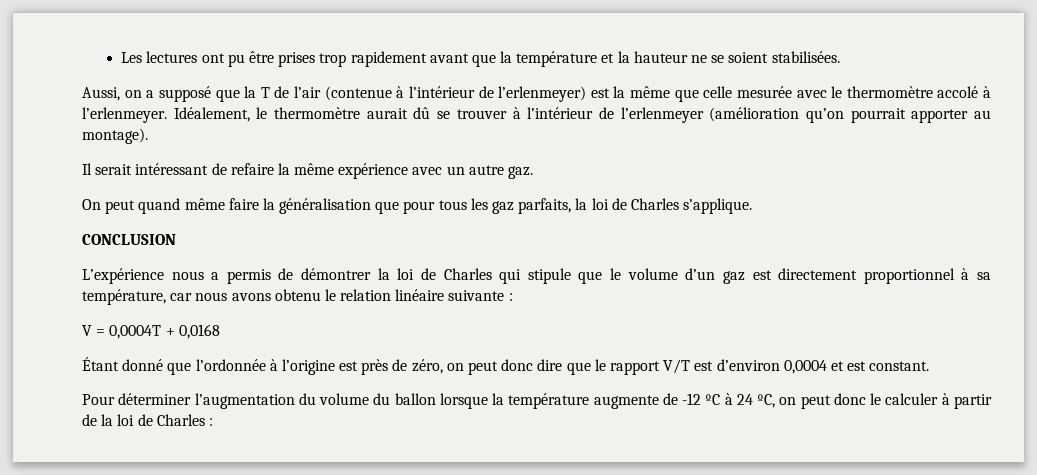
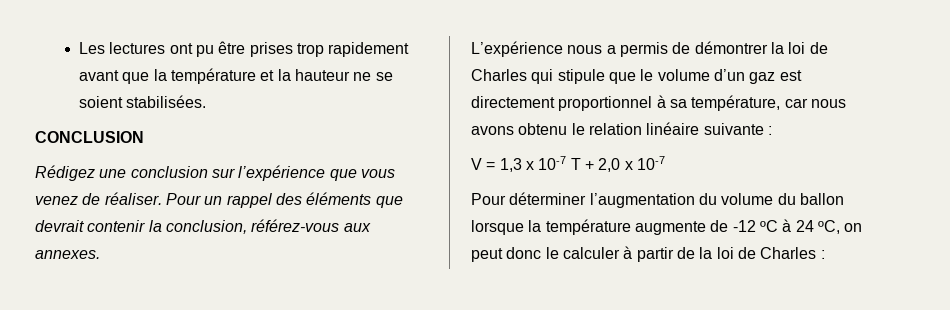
- Aussi, on a supposé que la T de l’air (contenue à l’intérieur de l’erlenmeyer) est la même que celle mesurée avec le thermomètre accolé à l’erlenmeyer. Idéalement, le thermomètre aurait dû se trouver à l’intérieur de l’erlenmeyer (amélioration qu’on pourrait apporter au montage).
- Il serait intéressant de refaire la même expérience avec un autre gaz.
- On peut quand même faire la généralisation que pour tous les gaz parfaits, la loi de Charles s’applique.
  CONCLUSION
+ Rédigez une conclusion sur l’expérience que vous venez de réaliser. Pour un rappel des éléments que devrait contenir la conclusion, référez-vous aux annexes.
- V = 0,0004T + 0,0168
- Étant donné que l’ordonnée à l’origine est près de zéro, on peut donc dire que le rapport V/T est d’environ 0,0004 et est constant.
+ V = 1,3 x 10-7 T + 2,0 x 10-7

